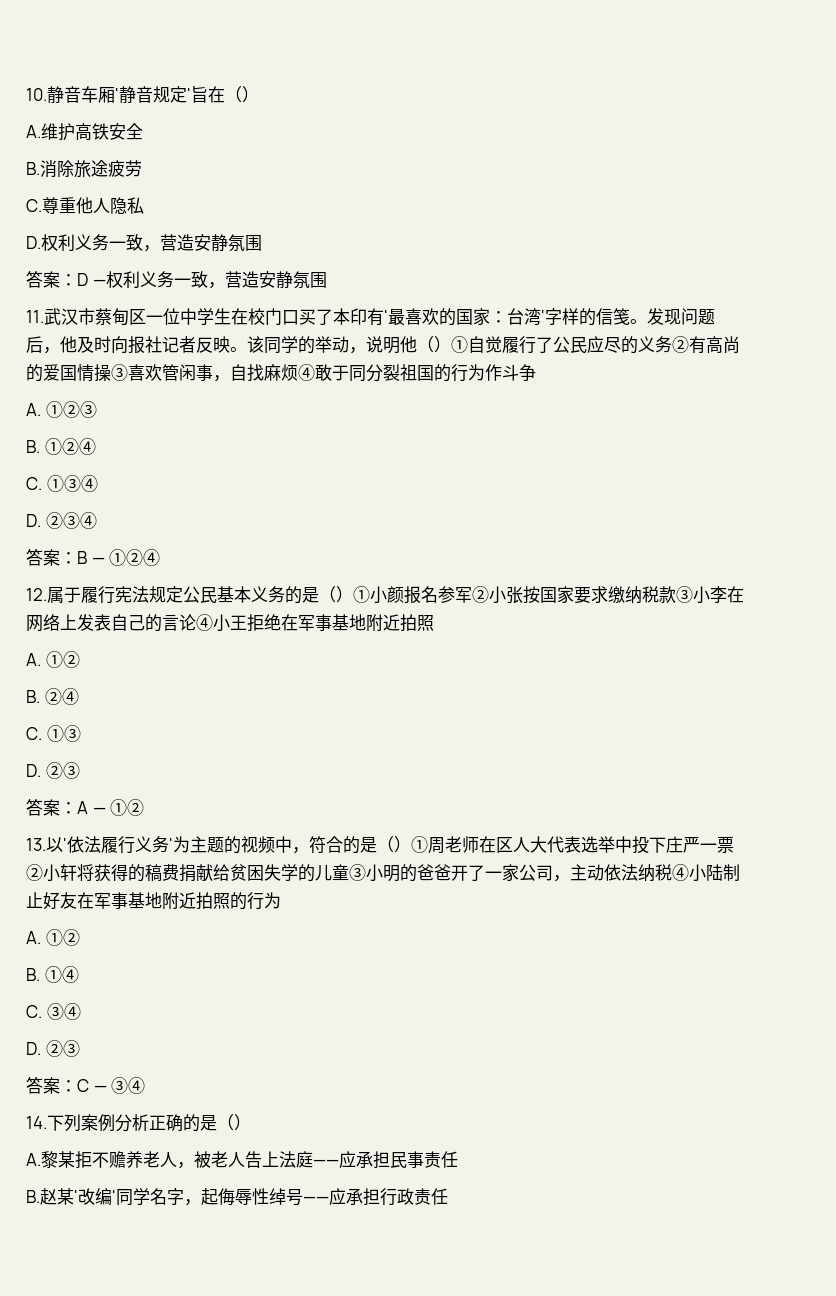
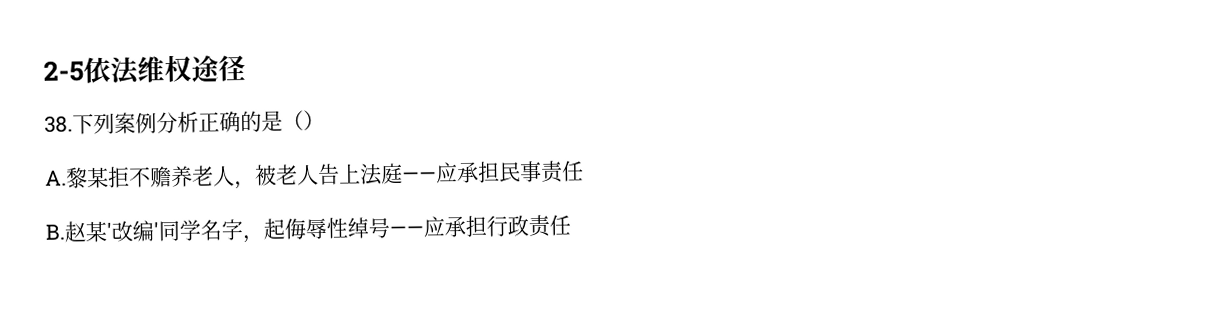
- 10.静音车厢'静音规定'旨在（）
- A.维护高铁安全
- B.消除旅途疲劳
- C.尊重他人隐私
- D.权利义务一致，营造安静氛围
- 答案：D —权利义务一致，营造安静氛围
- 11.武汉市蔡甸区一位中学生在校门口买了本印有'最喜欢的国家：台湾'字样的信笺。发现问题后，他及时向报社记者反映。该同学的举动，说明他（）①自觉履行了公民应尽的义务②有高尚的爱国情操③喜欢管闲事，自找麻烦④敢于同分裂祖国的行为作斗争
- A. ①②③
- B. ①②④
- C. ①③④
- D. ②③④
- 答案：B — ①②④
- 12.属于履行宪法规定公民基本义务的是（）①小颜报名参军②小张按国家要求缴纳税款③小李在网络上发表自己的言论④小王拒绝在军事基地附近拍照
- A. ①②
- B. ②④
- C. ①③
- D. ②③
- 答案：A — ①②
- 13.以'依法履行义务'为主题的视频中，符合的是（）①周老师在区人大代表选举中投下庄严一票②小轩将获得的稿费捐献给贫困失学的儿童③小明的爸爸开了一家公司，主动依法纳税④小陆制止好友在军事基地附近拍照的行为
- A. ①②
- B. ①④
- C. ③④
- D. ②③
- 答案：C — ③④
- 14.下列案例分析正确的是（）
+ 2-5依法维权途径
+ 38.下列案例分析正确的是（）

